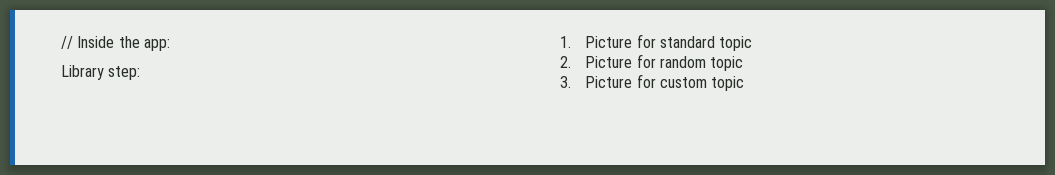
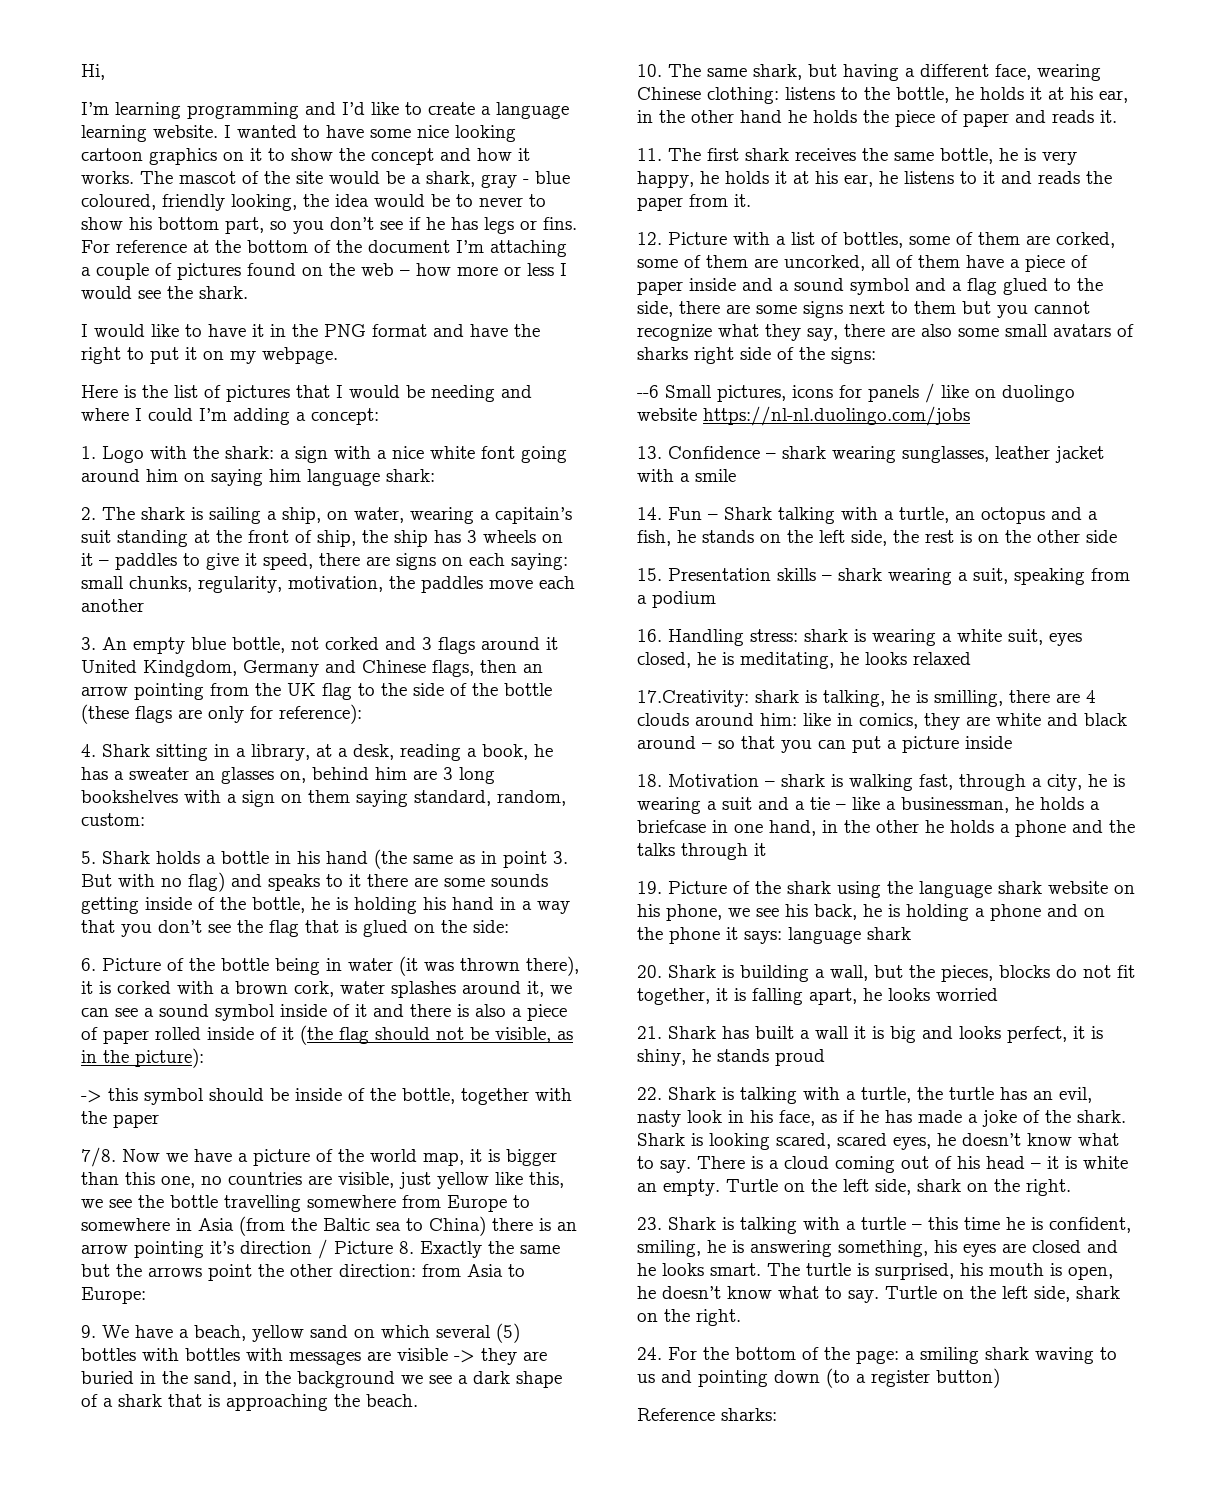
- // Inside the app:
- Library step:
- 1. Picture for standard topic
- 2. Picture for random topic
- 3. Picture for custom topic
+ Hi,
+ I’m learning programming and I’d like to create a language learning website. I wanted to have some nice looking cartoon graphics on it to show the concept and how it works. The mascot of the site would be a shark, gray - blue coloured, friendly looking, the idea would be to never to show his bottom part, so you don’t see if he has legs or fins. For reference at the bottom of the document I’m attaching a couple of pictures found on the web – how more or less I would see the shark.
+ I would like to have it in the PNG format and have the right to put it on my webpage.
+ Here is the list of pictures that I would be needing and where I could I’m adding a concept:
+ 1. Logo with the shark: a sign with a nice white font going around him on saying him language shark:
+ 2. The shark is sailing a ship, on water, wearing a capitain’s suit standing at the front of ship, the ship has 3 wheels on it – paddles to give it speed, there are signs on each saying: small chunks, regularity, motivation, the paddles move each another
+ 3. An empty blue bottle, not corked and 3 flags around it United Kindgdom, Germany and Chinese flags, then an arrow pointing from the UK flag to the side of the bottle (these flags are only for reference):
+ 4. Shark sitting in a library, at a desk, reading a book, he has a sweater an glasses on, behind him are 3 long bookshelves with a sign on them saying standard, random, custom:
+ 5. Shark holds a bottle in his hand (the same as in point 3. But with no flag) and speaks to it there are some sounds getting inside of the bottle, he is holding his hand in a way that you don’t see the flag that is glued on the side:
+ 6. Picture of the bottle being in water (it was thrown there), it is corked with a brown cork, water splashes around it, we can see a sound symbol inside of it and there is also a piece of paper rolled inside of it (the flag should not be visible, as in the picture):
+ -> this symbol should be inside of the bottle, together with the paper
+ 7/8. Now we have a picture of the world map, it is bigger than this one, no countries are visible, just yellow like this, we see the bottle travelling somewhere from Europe to somewhere in Asia (from the Baltic sea to China) there is an arrow pointing it’s direction / Picture 8. Exactly the same but the arrows point the other direction: from Asia to Europe:
+ 9. We have a beach, yellow sand on which several (5) bottles with bottles with messages are visible -> they are buried in the sand, in the background we see a dark shape of a shark that is approaching the beach.
+ 10. The same shark, but having a different face, wearing Chinese clothing: listens to the bottle, he holds it at his ear, in the other hand he holds the piece of paper and reads it.
+ 11. The first shark receives the same bottle, he is very happy, he holds it at his ear, he listens to it and reads the paper from it.
+ 12. Picture with a list of bottles, some of them are corked, some of them are uncorked, all of them have a piece of paper inside and a sound symbol and a flag glued to the side, there are some signs next to them but you cannot recognize what they say, there are also some small avatars of sharks right side of the signs:
+ --6 Small pictures, icons for panels / like on duolingo website https://nl-nl.duolingo.com/jobs
+ 13. Confidence – shark wearing sunglasses, leather jacket with a smile
+ 14. Fun – Shark talking with a turtle, an octopus and a fish, he stands on the left side, the rest is on the other side
+ 15. Presentation skills – shark wearing a suit, speaking from a podium
+ 16. Handling stress: shark is wearing a white suit, eyes closed, he is meditating, he looks relaxed
+ 17.Creativity: shark is talking, he is smilling, there are 4 clouds around him: like in comics, they are white and black around – so that you can put a picture inside
+ 18. Motivation – shark is walking fast, through a city, he is wearing a suit and a tie – like a businessman, he holds a briefcase in one hand, in the other he holds a phone and the talks through it
+ 19. Picture of the shark using the language shark website on his phone, we see his back, he is holding a phone and on the phone it says: language shark
+ 20. Shark is building a wall, but the pieces, blocks do not fit together, it is falling apart, he looks worried
+ 21. Shark has built a wall it is big and looks perfect, it is shiny, he stands proud
+ 22. Shark is talking with a turtle, the turtle has an evil, nasty look in his face, as if he has made a joke of the shark. Shark is looking scared, scared eyes, he doesn’t know what to say. There is a cloud coming out of his head – it is white an empty. Turtle on the left side, shark on the right.
+ 23. Shark is talking with a turtle – this time he is confident, smiling, he is answering something, his eyes are closed and he looks smart. The turtle is surprised, his mouth is open, he doesn’t know what to say. Turtle on the left side, shark on the right.
+ 24. For the bottom of the page: a smiling shark waving to us and pointing down (to a register button)
+ Reference sharks:

